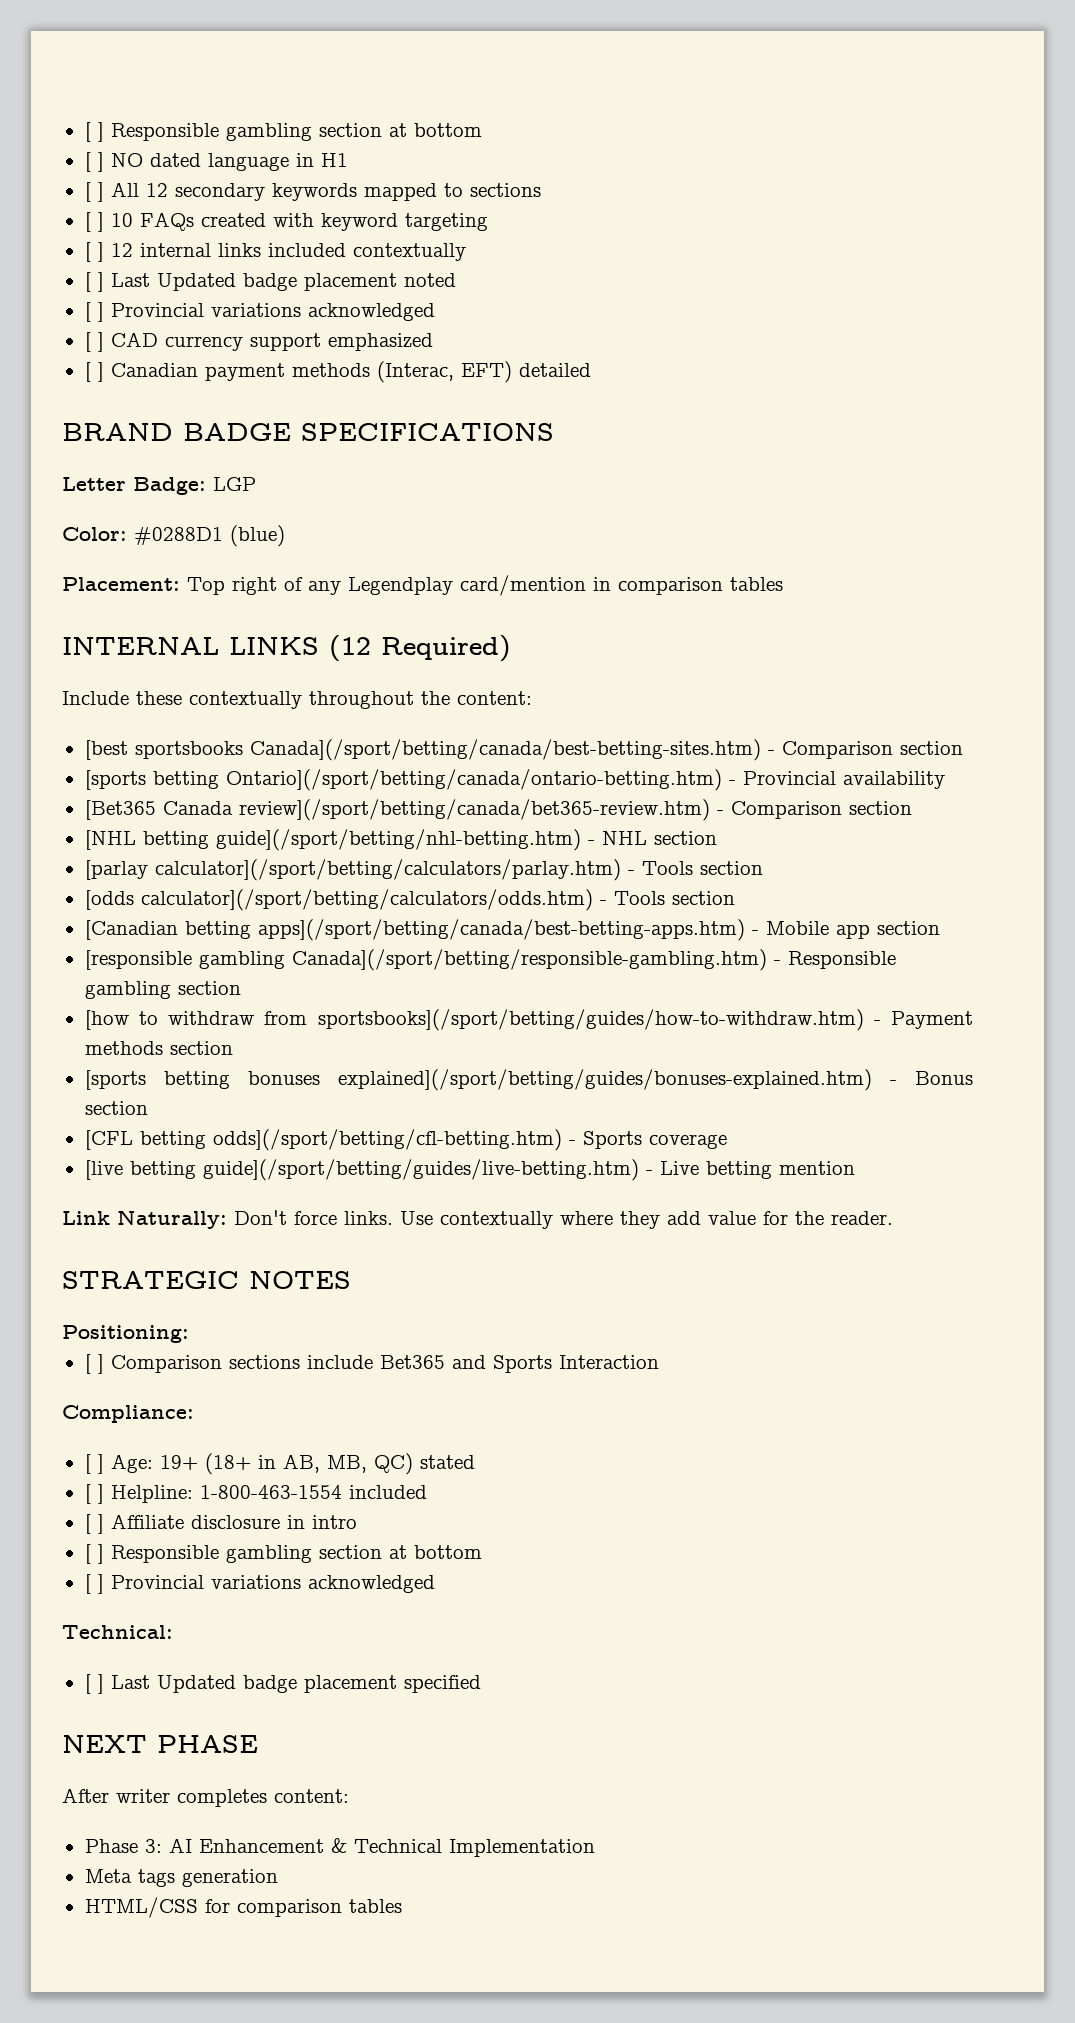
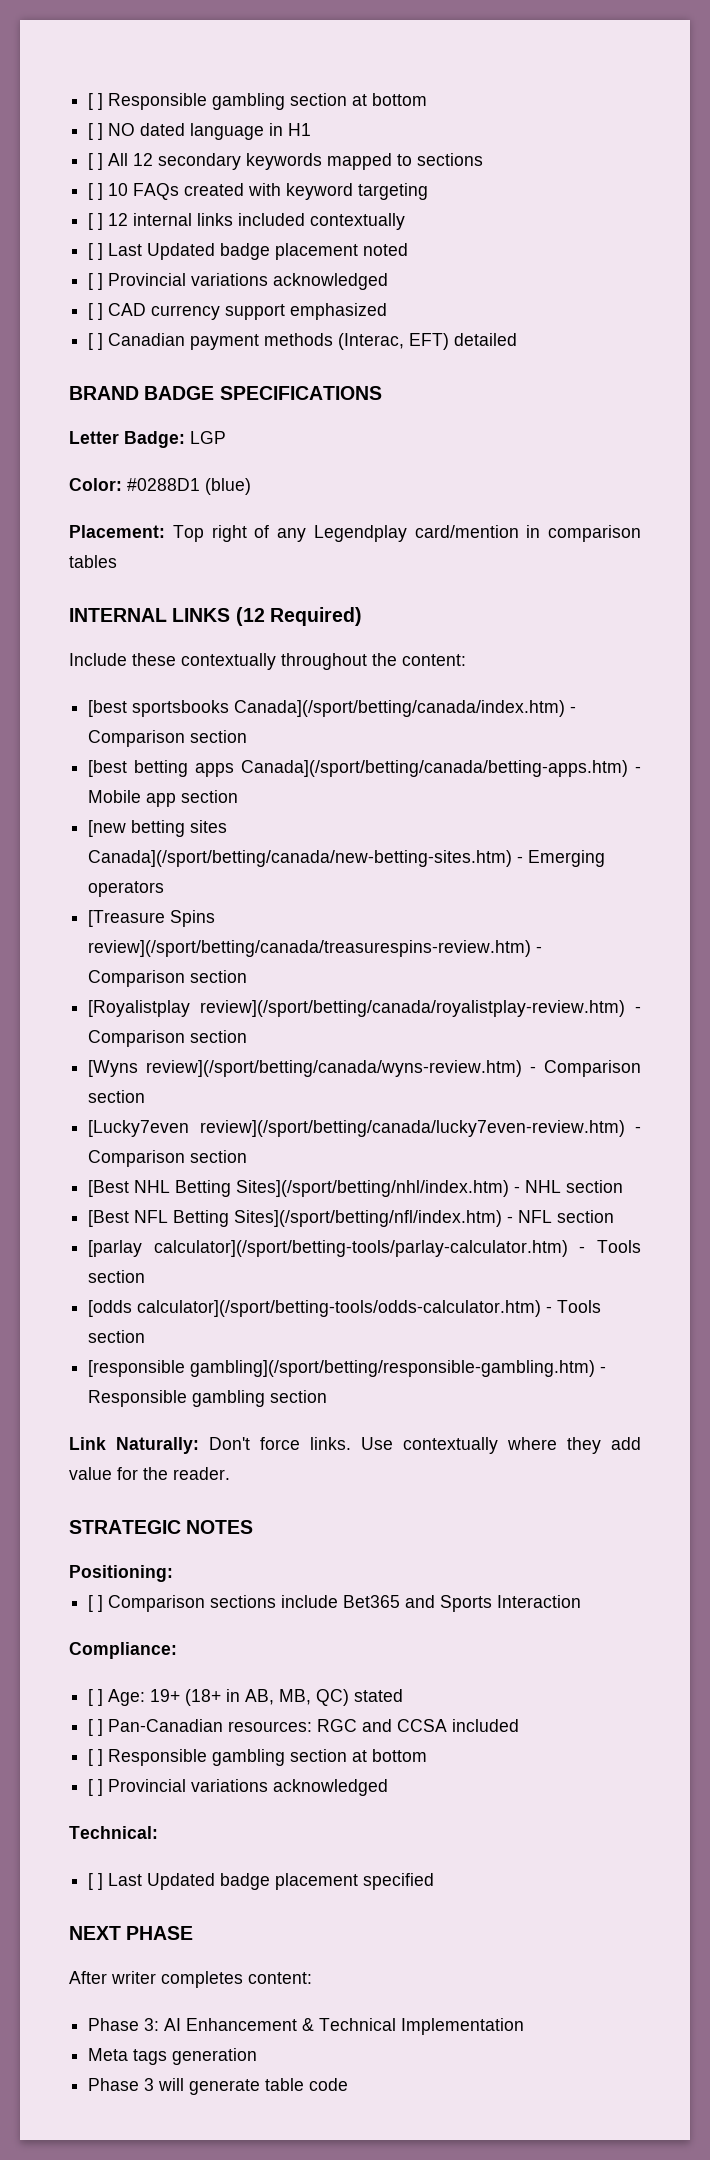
- [best sportsbooks Canada](/sport/betting/canada/best-betting-sites.htm) - Comparison section
- [sports betting Ontario](/sport/betting/canada/ontario-betting.htm) - Provincial availability
- [Bet365 Canada review](/sport/betting/canada/bet365-review.htm) - Comparison section
- [NHL betting guide](/sport/betting/nhl-betting.htm) - NHL section
+ [best sportsbooks Canada](/sport/betting/canada/index.htm) - Comparison section
+ [best betting apps Canada](/sport/betting/canada/betting-apps.htm) - Mobile app section
+ [new betting sites Canada](/sport/betting/canada/new-betting-sites.htm) - Emerging operators
+ [Treasure Spins review](/sport/betting/canada/treasurespins-review.htm) - Comparison section
+ [Royalistplay review](/sport/betting/canada/royalistplay-review.htm) - Comparison section
+ [Wyns review](/sport/betting/canada/wyns-review.htm) - Comparison section
+ [Lucky7even review](/sport/betting/canada/lucky7even-review.htm) - Comparison section
+ [Best NHL Betting Sites](/sport/betting/nhl/index.htm) - NHL section
+ [Best NFL Betting Sites](/sport/betting/nfl/index.htm) - NFL section
- [parlay calculator](/sport/betting/calculators/parlay.htm) - Tools section
+ [parlay calculator](/sport/betting-tools/parlay-calculator.htm) - Tools section
- [odds calculator](/sport/betting/calculators/odds.htm) - Tools section
- [Canadian betting apps](/sport/betting/canada/best-betting-apps.htm) - Mobile app section
+ [odds calculator](/sport/betting-tools/odds-calculator.htm) - Tools section
- [responsible gambling Canada](/sport/betting/responsible-gambling.htm) - Responsible gambling section
+ [responsible gambling](/sport/betting/responsible-gambling.htm) - Responsible gambling section
- [how to withdraw from sportsbooks](/sport/betting/guides/how-to-withdraw.htm) - Payment methods section
- [sports betting bonuses explained](/sport/betting/guides/bonuses-explained.htm) - Bonus section
- [CFL betting odds](/sport/betting/cfl-betting.htm) - Sports coverage
- [live betting guide](/sport/betting/guides/live-betting.htm) - Live betting mention
- [ ] Helpline: 1-800-463-1554 included
- [ ] Affiliate disclosure in intro
+ [ ] Pan-Canadian resources: RGC and CCSA included
- HTML/CSS for comparison tables
+ Phase 3 will generate table code

